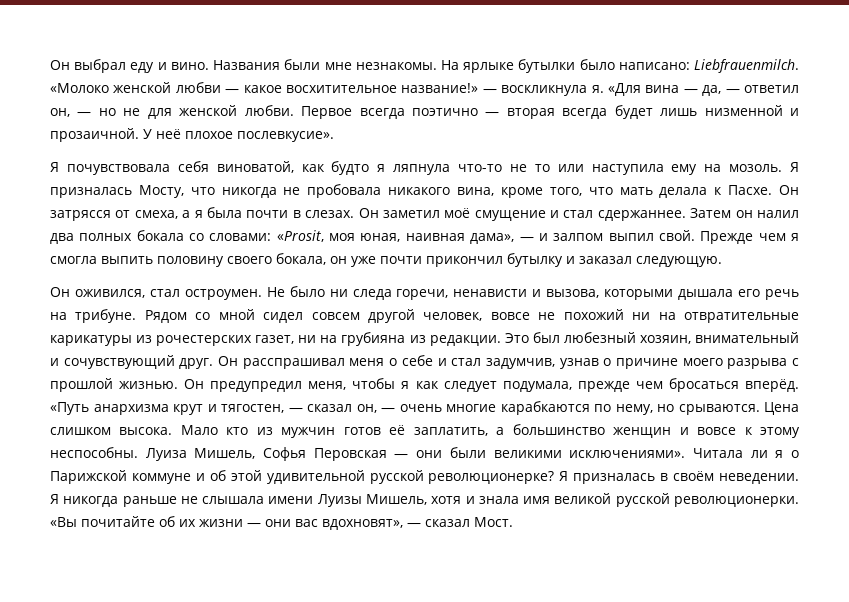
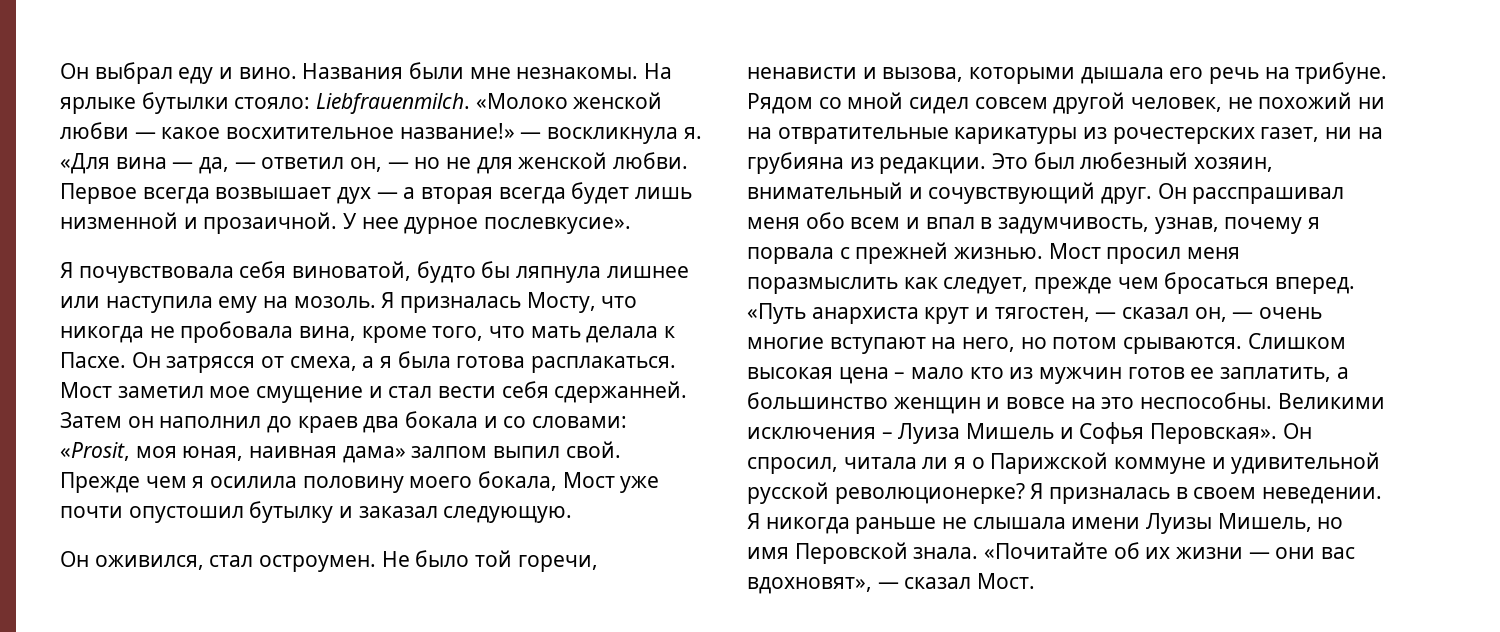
- На ярлыке бутылки было написано: Liebfrauenmilch.
+ На ярлыке бутылки стояло: Liebfrauenmilch.
- Первое всегда поэтично — вторая всегда будет лишь низменной и прозаичной.
+ Первое всегда возвышает дух — а вторая всегда будет лишь низменной и прозаичной.
- У неё плохое послевкусие».
+ У нее дурное послевкусие».
- Я почувствовала себя виноватой, как будто я ляпнула что-то не то или наступила ему на мозоль.
+ Я почувствовала себя виноватой, будто бы ляпнула лишнее или наступила ему на мозоль.
- Я призналась Мосту, что никогда не пробовала никакого вина, кроме того, что мать делала к Пасхе.
+ Я призналась Мосту, что никогда не пробовала вина, кроме того, что мать делала к Пасхе.
- Он затрясся от смеха, а я была почти в слезах. Он заметил моё смущение и стал сдержаннее. Затем он налил два полных бокала со словами: «Prosit, моя юная, наивная дама», — и залпом выпил свой.
+ Он затрясся от смеха, а я была готова расплакаться. Мост заметил мое смущение и стал вести себя сдержанней. Затем он наполнил до краев два бокала и со словами: «Prosit, моя юная, наивная дама» залпом выпил свой.
- Прежде чем я смогла выпить половину своего бокала, он уже почти прикончил бутылку и заказал следующую.
+ Прежде чем я осилила половину моего бокала, Мост уже почти опустошил бутылку и заказал следующую.
- Не было ни следа горечи, ненависти и вызова, которыми дышала его речь на трибуне.
+ Не было той горечи, ненависти и вызова, которыми дышала его речь на трибуне.
- Рядом со мной сидел совсем другой человек, вовсе не похожий ни на отвратительные карикатуры из рочестерских газет, ни на грубияна из редакции.
+ Рядом со мной сидел совсем другой человек, не похожий ни на отвратительные карикатуры из рочестерских газет, ни на грубияна из редакции.
- Он расспрашивал меня о себе и стал задумчив, узнав о причине моего разрыва с прошлой жизнью. Он предупредил меня, чтобы я как следует подумала, прежде чем бросаться вперёд. «Путь анархизма крут и тягостен, — сказал он, — очень многие карабкаются по нему, но срываются. Цена слишком высока. Мало кто из мужчин готов её заплатить, а большинство женщин и вовсе к этому неспособны. Луиза Мишель, Софья Перовская — они были великими исключениями». Читала ли я о Парижской коммуне и об этой удивительной русской революционерке?
+ Он расспрашивал меня обо всем и впал в задумчивость, узнав, почему я порвала с прежней жизнью. Мост просил меня поразмыслить как следует, прежде чем бросаться вперед. «Путь анархиста крут и тягостен, — сказал он, — очень многие вступают на него, но потом срываются. Слишком высокая цена – мало кто из мужчин готов ее заплатить, а большинство женщин и вовсе на это неспособны. Великими исключения – Луиза Мишель и Софья Перовская». Он спросил, читала ли я о Парижской коммуне и удивительной русской революционерке?
- Я призналась в своём неведении.
+ Я призналась в своем неведении.
- Я никогда раньше не слышала имени Луизы Мишель, хотя и знала имя великой русской революционерки. «Вы почитайте об их жизни — они вас вдохновят», — сказал Мост.
+ Я никогда раньше не слышала имени Луизы Мишель, но имя Перовской знала. «Почитайте об их жизни — они вас вдохновят», — сказал Мост.

